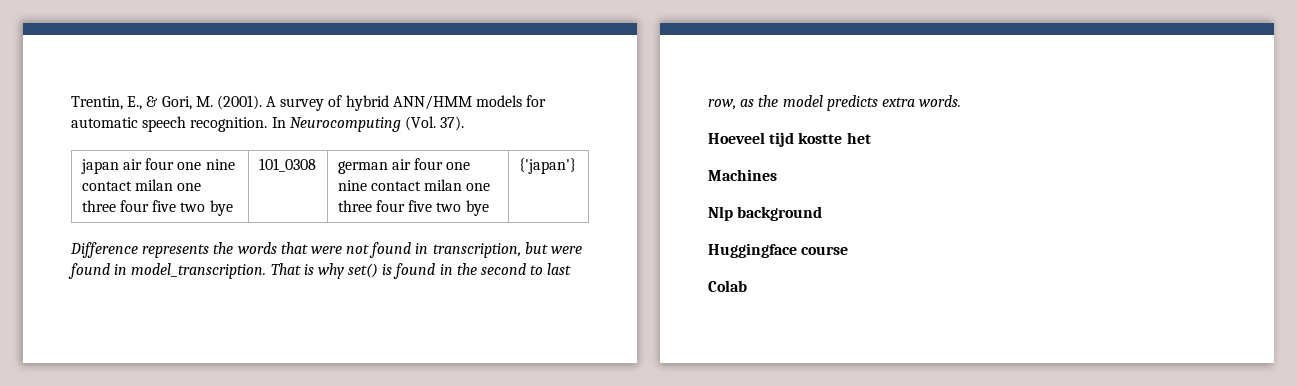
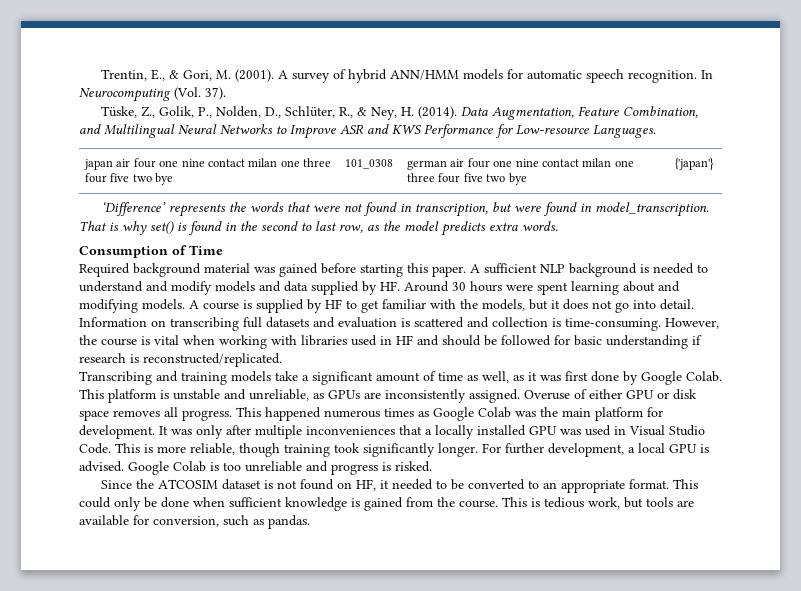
+ Tüske, Z., Golik, P., Nolden, D., Schlüter, R., & Ney, H. (2014). Data Augmentation, Feature Combination, and Multilingual Neural Networks to Improve ASR and KWS Performance for Low-resource Languages.
- Difference represents the words that were not found in transcription, but were found in model_transcription.
+ ‘Difference’ represents the words that were not found in transcription, but were found in model_transcription.
- Hoeveel tijd kostte het
- Machines
- Nlp background
- Huggingface course
- Colab
+ Consumption of Time
+ Required background material was gained before starting this paper. A sufficient NLP background is needed to understand and modify models and data supplied by HF. Around 30 hours were spent learning about and modifying models. A course is supplied by HF to get familiar with the models, but it does not go into detail. Information on transcribing full datasets and evaluation is scattered and collection is time-consuming. However, the course is vital when working with libraries used in HF and should be followed for basic understanding if research is reconstructed/replicated.
+ Transcribing and training models take a significant amount of time as well, as it was first done by Google Colab. This platform is unstable and unreliable, as GPUs are inconsistently assigned. Overuse of either GPU or disk space removes all progress. This happened numerous times as Google Colab was the main platform for development. It was only after multiple inconveniences that a locally installed GPU was used in Visual Studio Code. This is more reliable, though training took significantly longer. For further development, a local GPU is advised. Google Colab is too unreliable and progress is risked.
+ Since the ATCOSIM dataset is not found on HF, it needed to be converted to an appropriate format. This could only be done when sufficient knowledge is gained from the course. This is tedious work, but tools are available for conversion, such as pandas.

